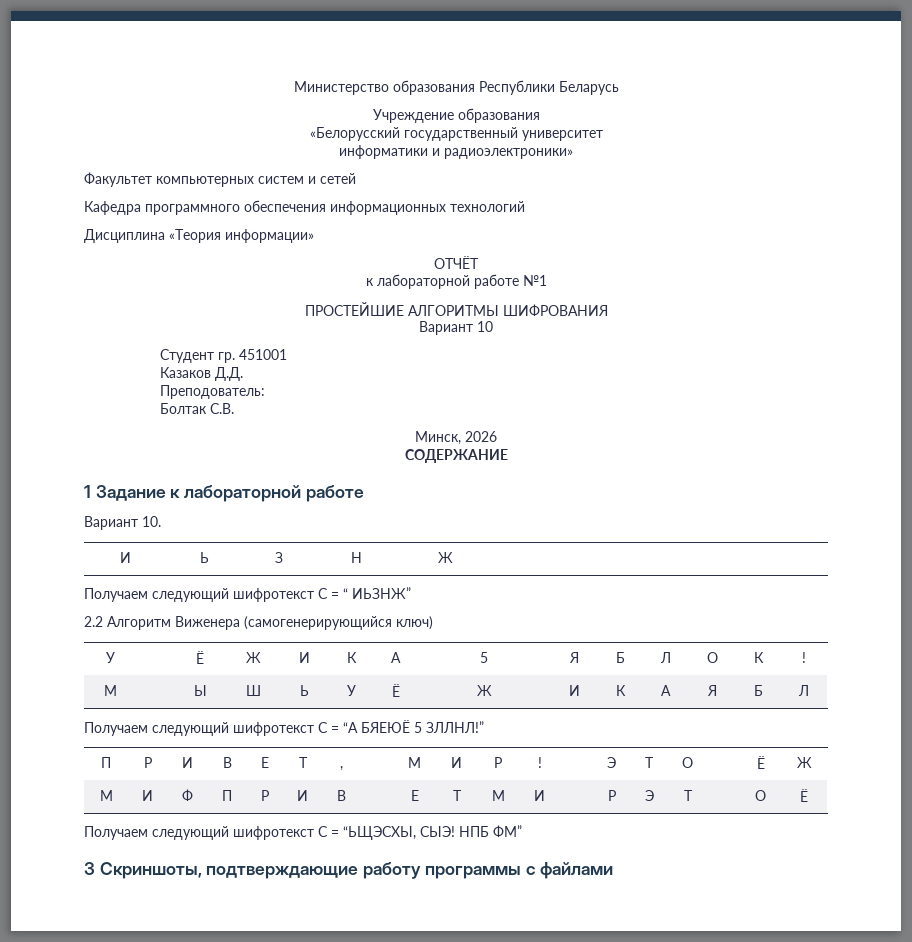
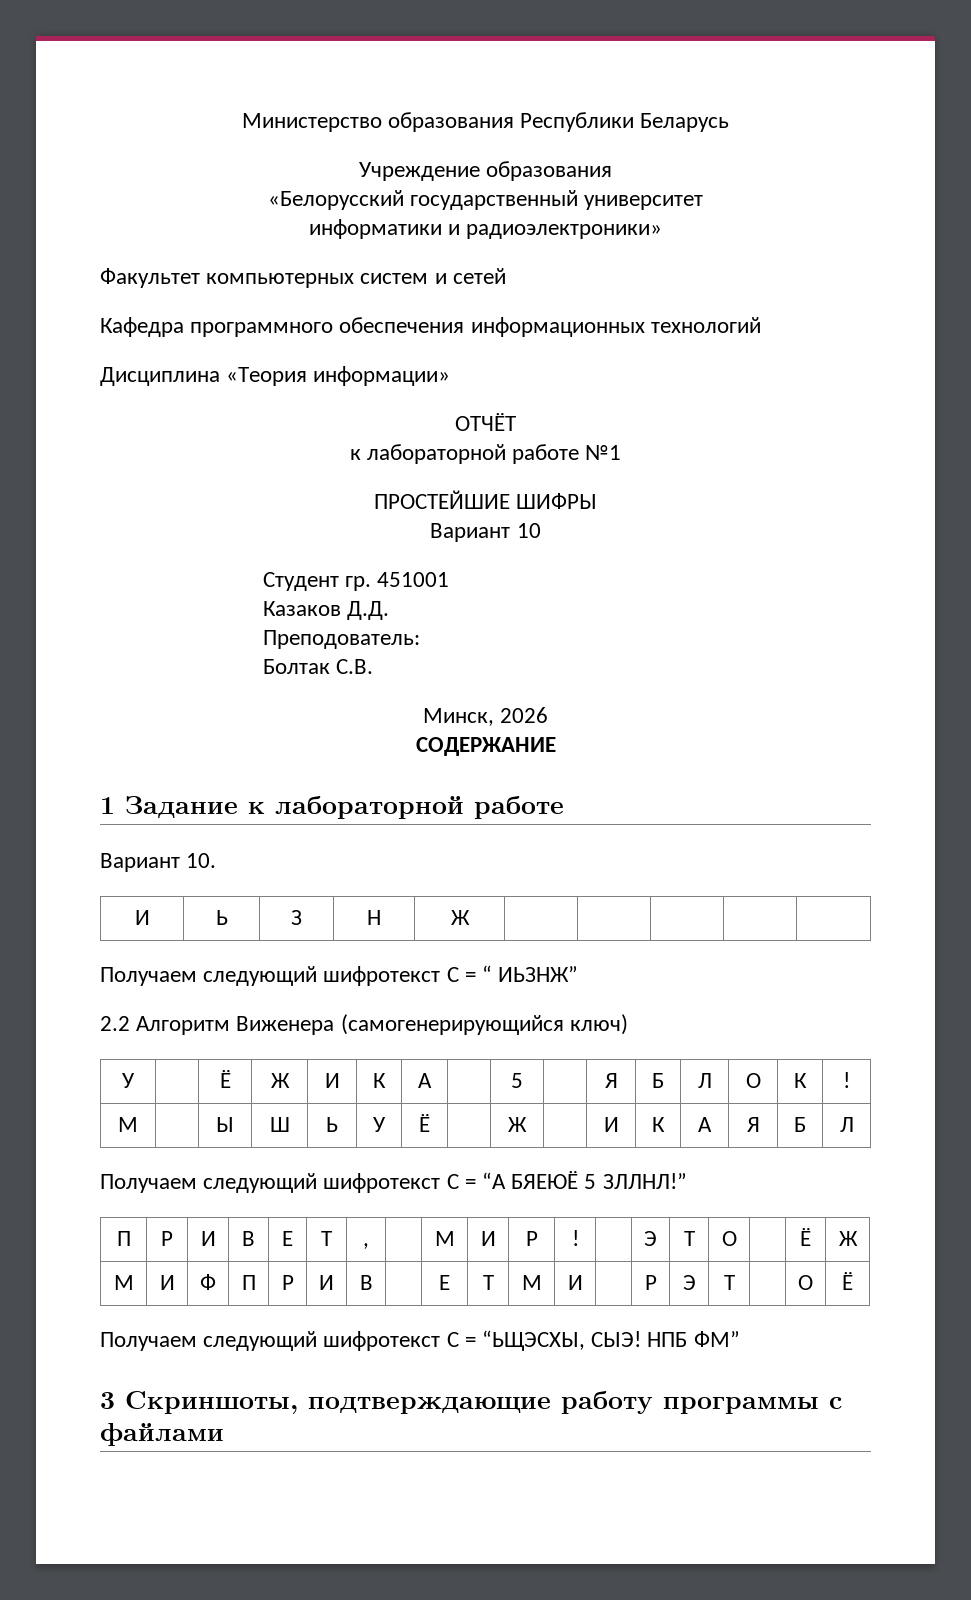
- ПРОСТЕЙШИЕ АЛГОРИТМЫ ШИФРОВАНИЯ
+ ПРОСТЕЙШИЕ ШИФРЫ

